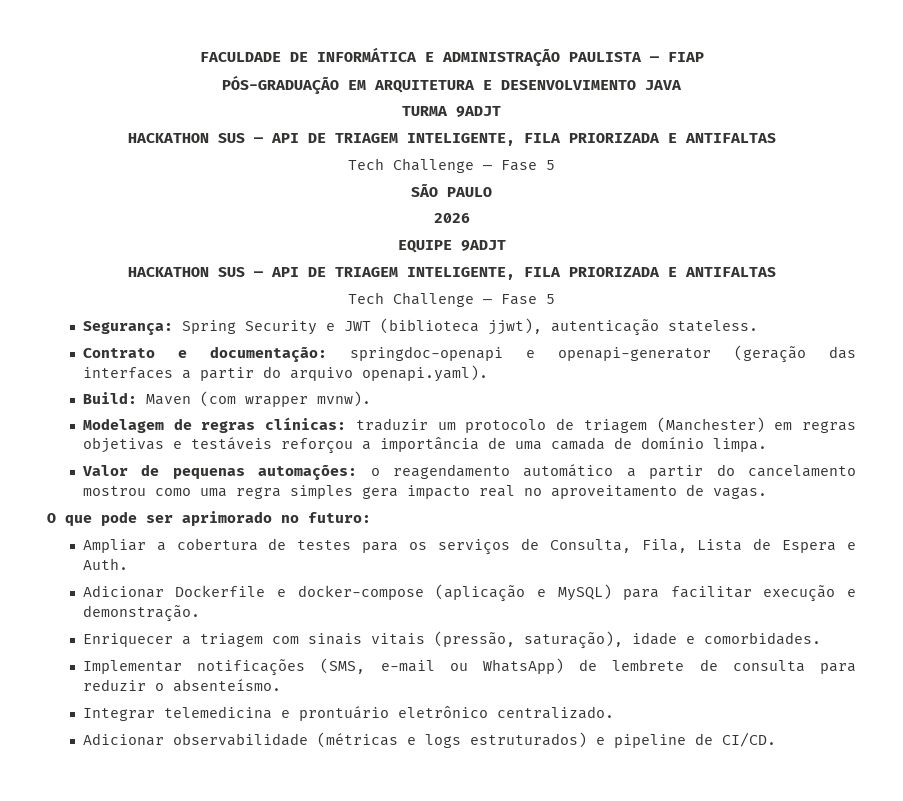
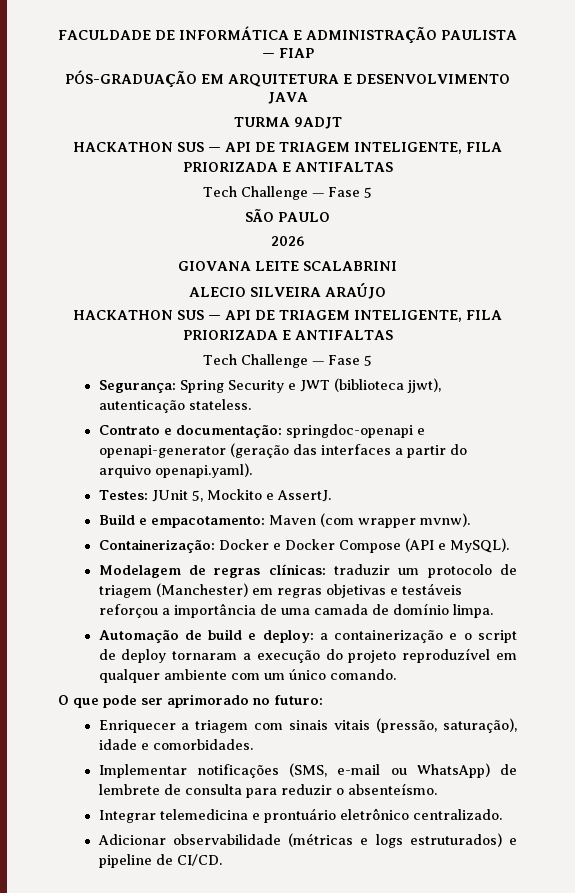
- EQUIPE 9ADJT
+ GIOVANA LEITE SCALABRINI
+ ALECIO SILVEIRA ARAÚJO
- Build: Maven (com wrapper mvnw).
+ Testes: JUnit 5, Mockito e AssertJ.
+ Build e empacotamento: Maven (com wrapper mvnw).
+ Containerização: Docker e Docker Compose (API e MySQL).
- Valor de pequenas automações: o reagendamento automático a partir do cancelamento mostrou como uma regra simples gera impacto real no aproveitamento de vagas.
+ Automação de build e deploy: a containerização e o script de deploy tornaram a execução do projeto reproduzível em qualquer ambiente com um único comando.
- Ampliar a cobertura de testes para os serviços de Consulta, Fila, Lista de Espera e Auth.
- Adicionar Dockerfile e docker-compose (aplicação e MySQL) para facilitar execução e demonstração.

